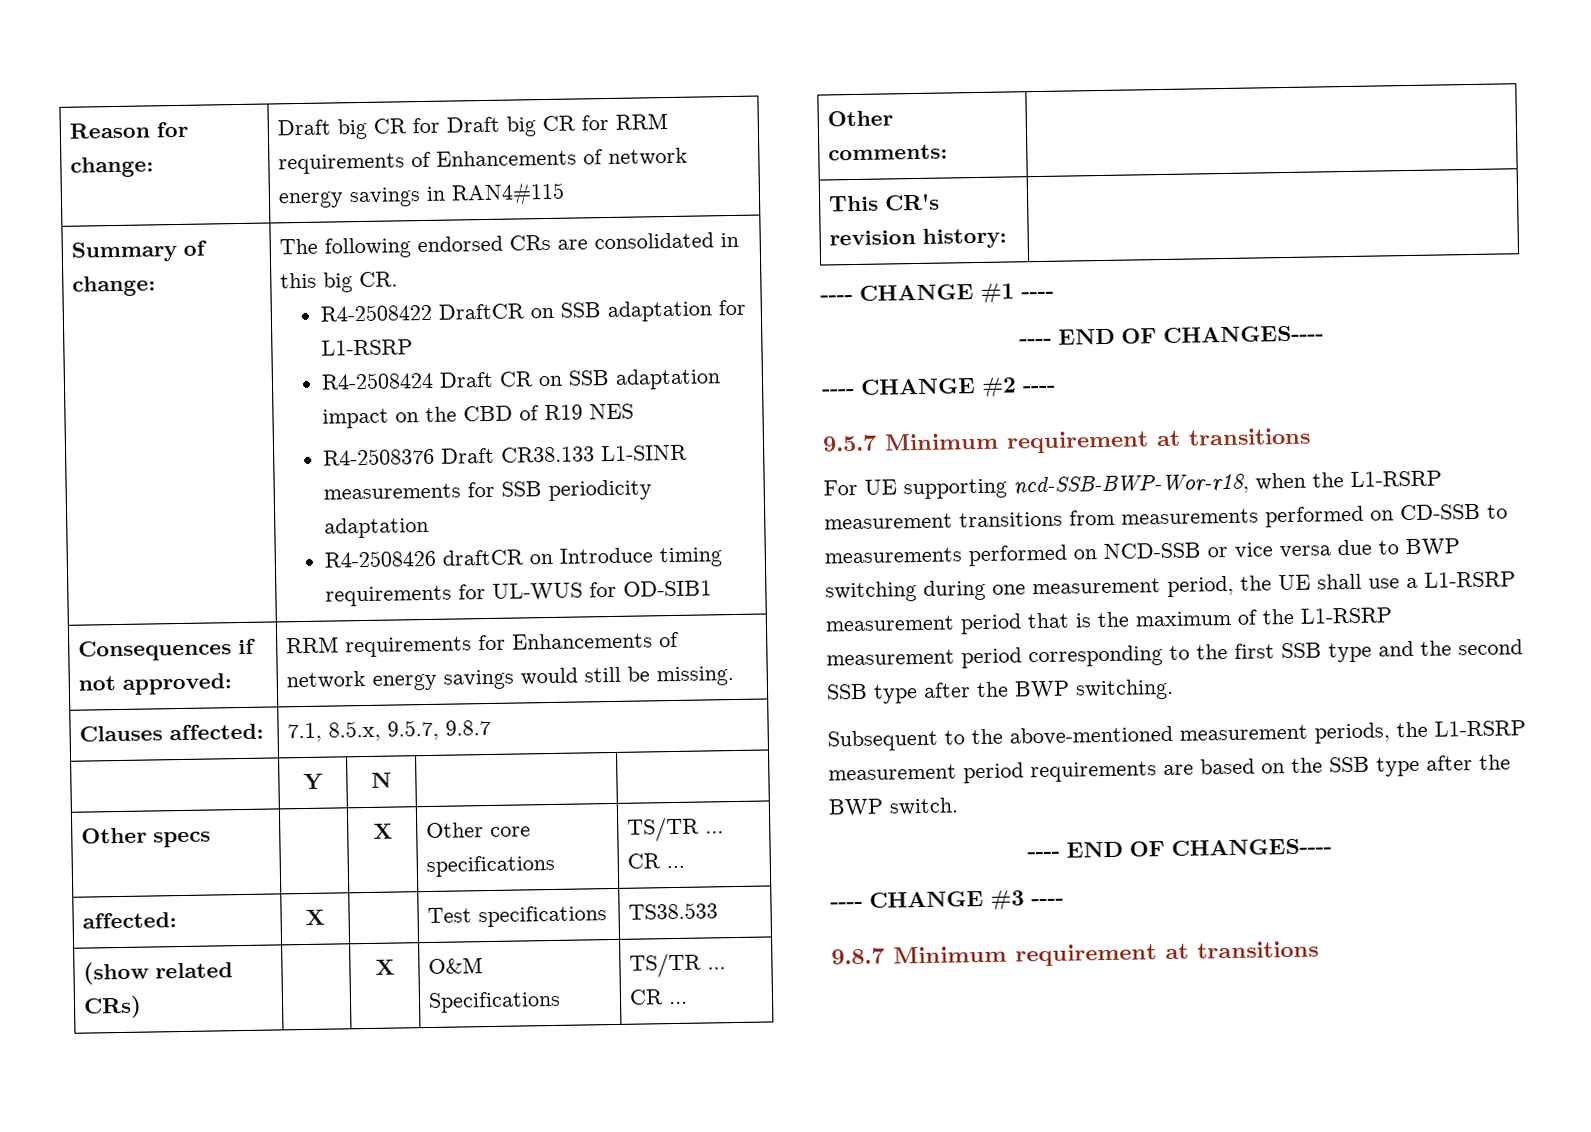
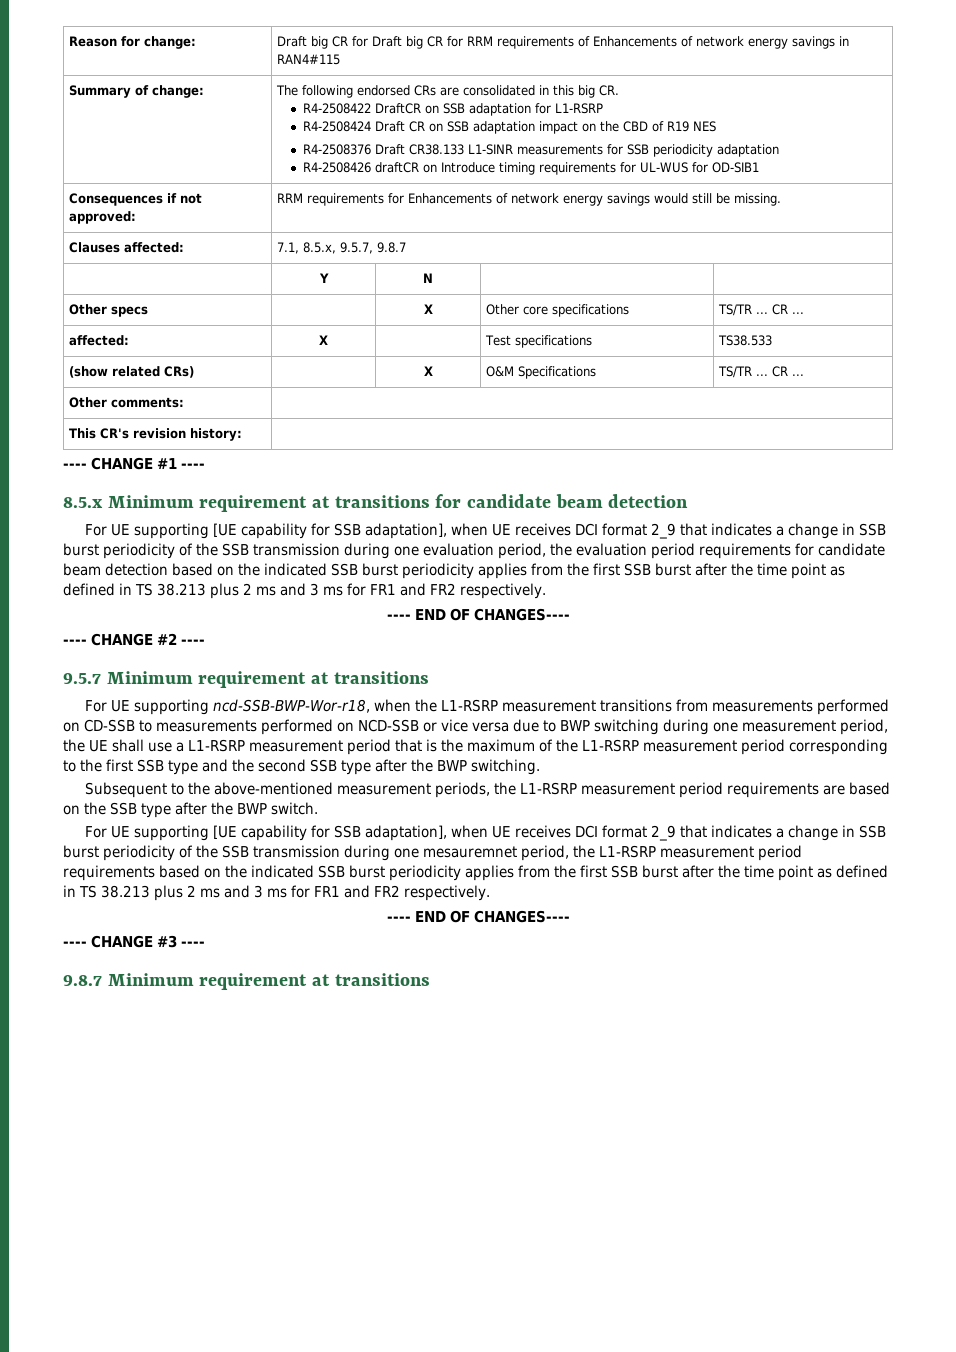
+ 8.5.x Minimum requirement at transitions for candidate beam detection
+ For UE supporting [UE capability for SSB adaptation], when UE receives DCI format 2_9 that indicates a change in SSB burst periodicity of the SSB transmission during one evaluation period, the evaluation period requirements for candidate beam detection based on the indicated SSB burst periodicity applies from the first SSB burst after the time point as defined in TS 38.213 plus 2 ms and 3 ms for FR1 and FR2 respectively.
+ For UE supporting [UE capability for SSB adaptation], when UE receives DCI format 2_9 that indicates a change in SSB burst periodicity of the SSB transmission during one mesauremnet period, the L1-RSRP measurement period requirements based on the indicated SSB burst periodicity applies from the first SSB burst after the time point as defined in TS 38.213 plus 2 ms and 3 ms for FR1 and FR2 respectively.

